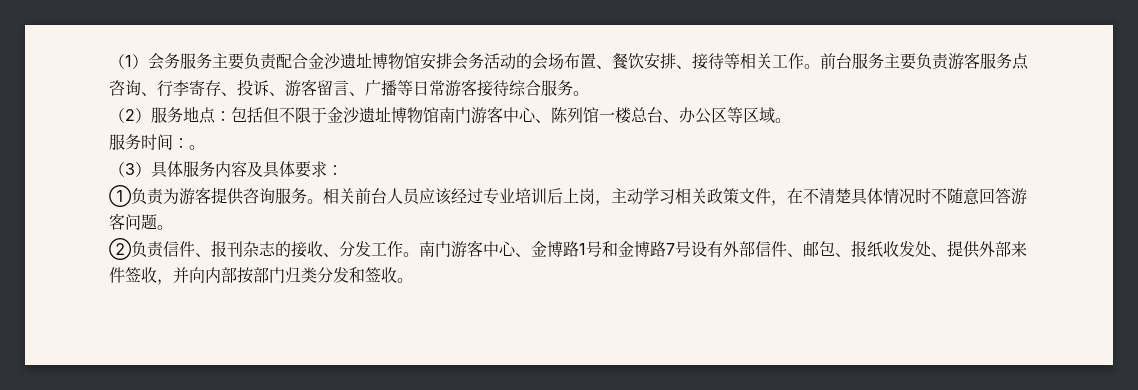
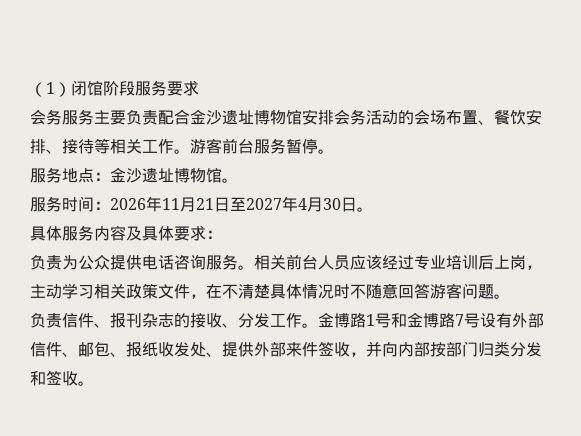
- （1）会务服务主要负责配合金沙遗址博物馆安排会务活动的会场布置、餐饮安排、接待等相关工作。
+ （1）闭馆阶段服务要求
+ 会务服务主要负责配合金沙遗址博物馆安排会务活动的会场布置、餐饮安排、接待等相关工作。
- 前台服务主要负责游客服务点咨询、行李寄存、投诉、游客留言、广播等日常游客接待综合服务。
- （2）服务地点：包括但不限于金沙遗址博物馆南门游客中心、陈列馆一楼总台、办公区等区域。
- 服务时间：。
- （3）具体服务内容及具体要求：
+ 游客前台服务暂停。
+ 服务地点：金沙遗址博物馆。
+ 服务时间：2026年11月21日至2027年4月30日。
+ 具体服务内容及具体要求：
- ①负责为游客提供咨询服务。
+ 负责为公众提供电话咨询服务。
- ②负责信件、报刊杂志的接收、分发工作。
+ 负责信件、报刊杂志的接收、分发工作。
- 南门游客中心、金博路1号和金博路7号设有外部信件、邮包、报纸收发处、提供外部来件签收，并向内部按部门归类分发和签收。
+ 金博路1号和金博路7号设有外部信件、邮包、报纸收发处、提供外部来件签收，并向内部按部门归类分发和签收。

